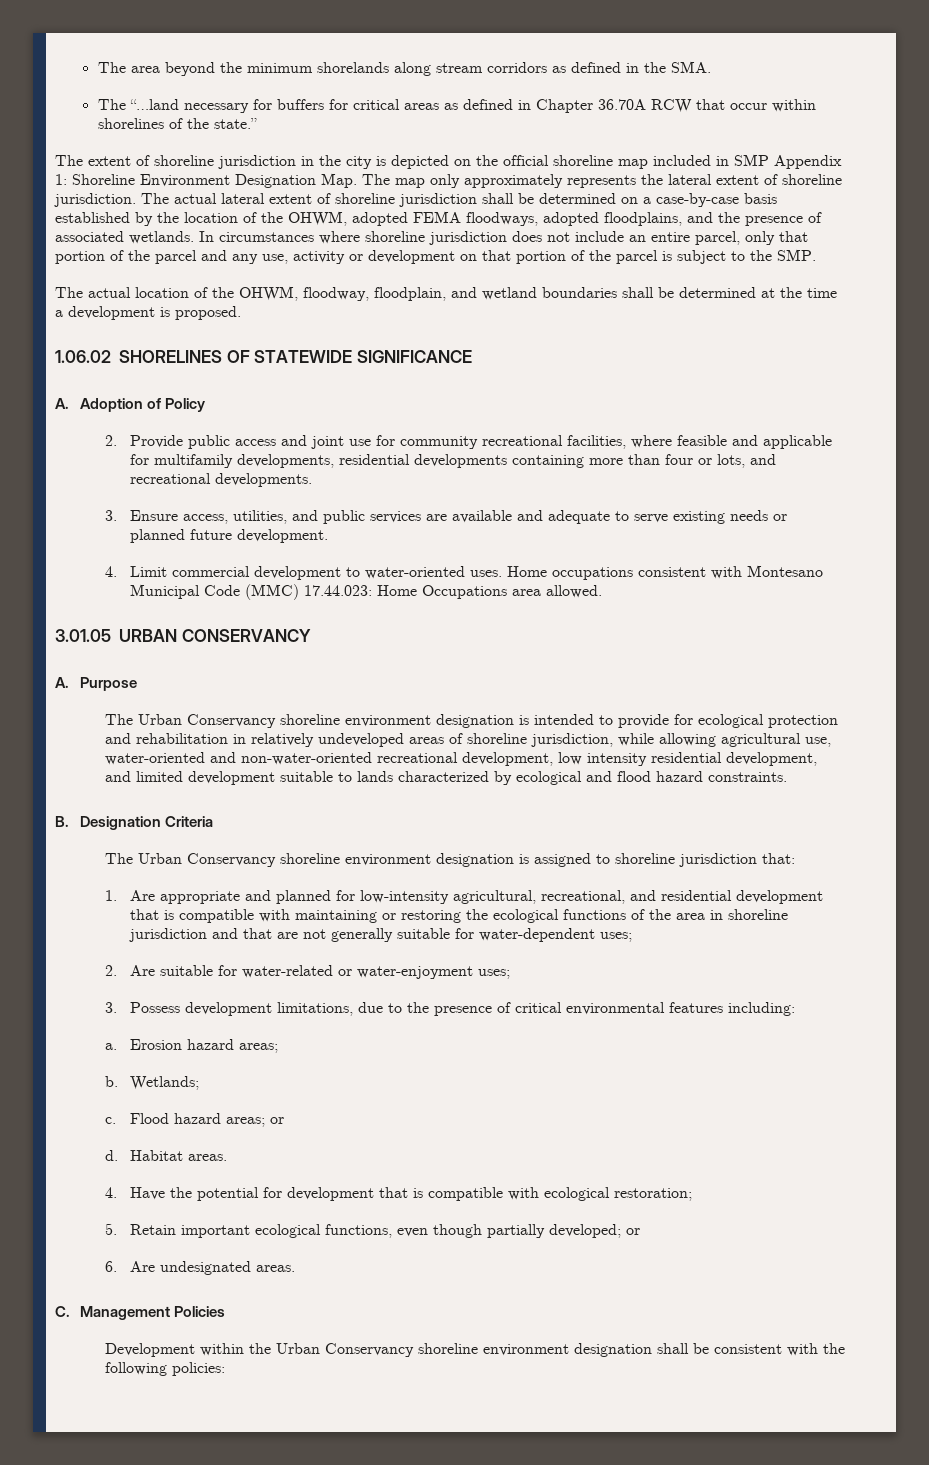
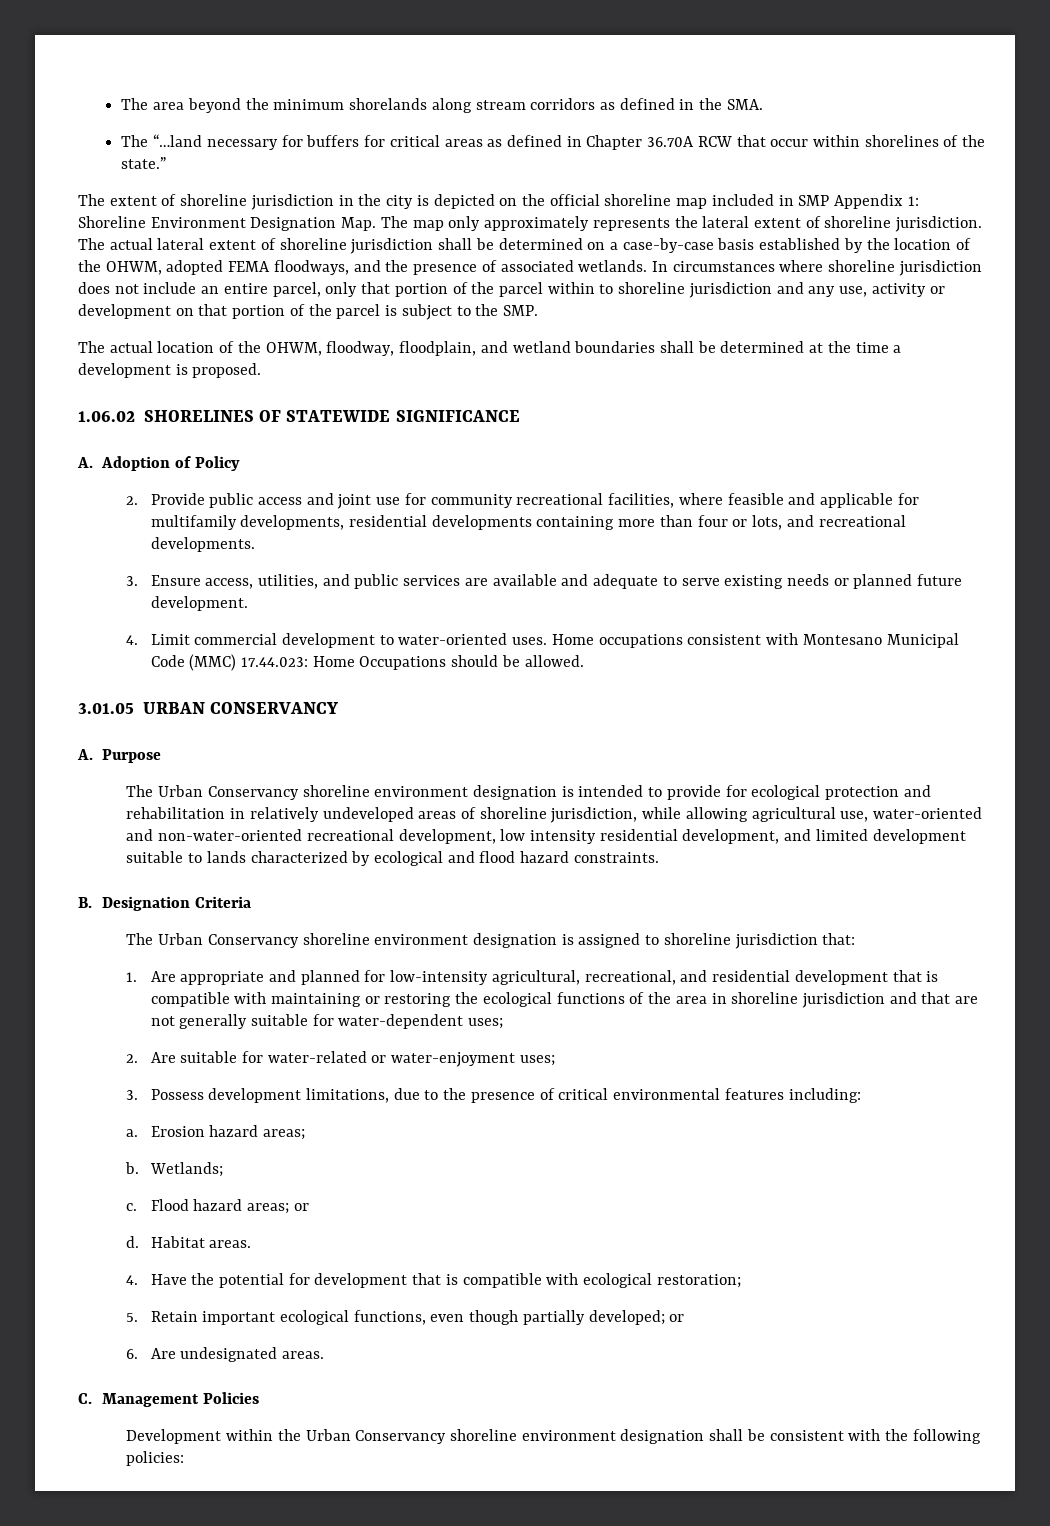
- The actual lateral extent of shoreline jurisdiction shall be determined on a case-by-case basis established by the location of the OHWM, adopted FEMA floodways, adopted floodplains, and the presence of associated wetlands.
+ The actual lateral extent of shoreline jurisdiction shall be determined on a case-by-case basis established by the location of the OHWM, adopted FEMA floodways, and the presence of associated wetlands.
- In circumstances where shoreline jurisdiction does not include an entire parcel, only that portion of the parcel and any use, activity or development on that portion of the parcel is subject to the SMP.
+ In circumstances where shoreline jurisdiction does not include an entire parcel, only that portion of the parcel within to shoreline jurisdiction and any use, activity or development on that portion of the parcel is subject to the SMP.
- Home occupations consistent with Montesano Municipal Code (MMC) 17.44.023: Home Occupations area allowed.
+ Home occupations consistent with Montesano Municipal Code (MMC) 17.44.023: Home Occupations should be allowed.

